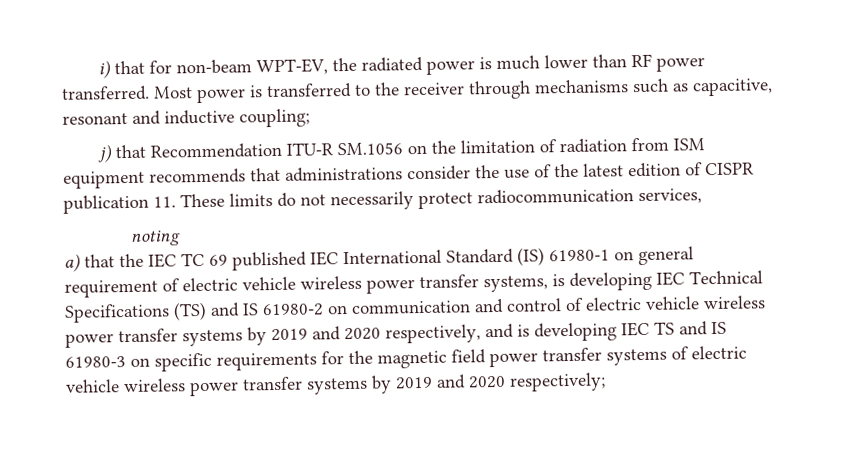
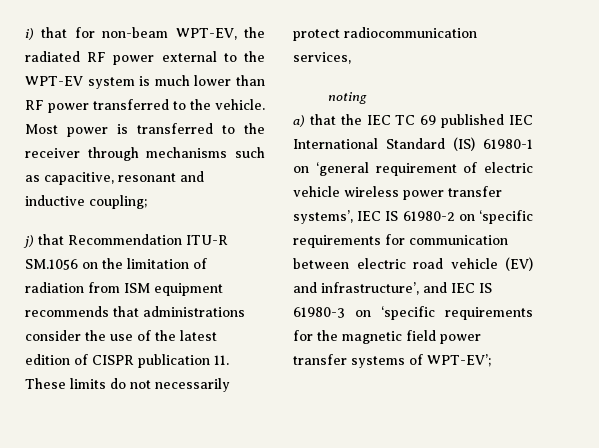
- i) that for non-beam WPT-EV, the radiated power is much lower than RF power transferred.
+ i) that for non-beam WPT-EV, the radiated RF power external to the WPT-EV system is much lower than RF power transferred to the vehicle.
- a) that the IEC TC 69 published IEC International Standard (IS) 61980-1 on general requirement of electric vehicle wireless power transfer systems, is developing IEC Technical Specifications (TS) and IS 61980-2 on communication and control of electric vehicle wireless power transfer systems by 2019 and 2020 respectively, and is developing IEC TS and IS 61980-3 on specific requirements for the magnetic field power transfer systems of electric vehicle wireless power transfer systems by 2019 and 2020 respectively;
+ a) that the IEC TC 69 published IEC International Standard (IS) 61980-1 on ‘general requirement of electric vehicle wireless power transfer systems’, IEC IS 61980-2 on ‘specific requirements for communication between electric road vehicle (EV) and infrastructure’, and IEC IS 61980-3 on ‘specific requirements for the magnetic field power transfer systems of WPT-EV’;

